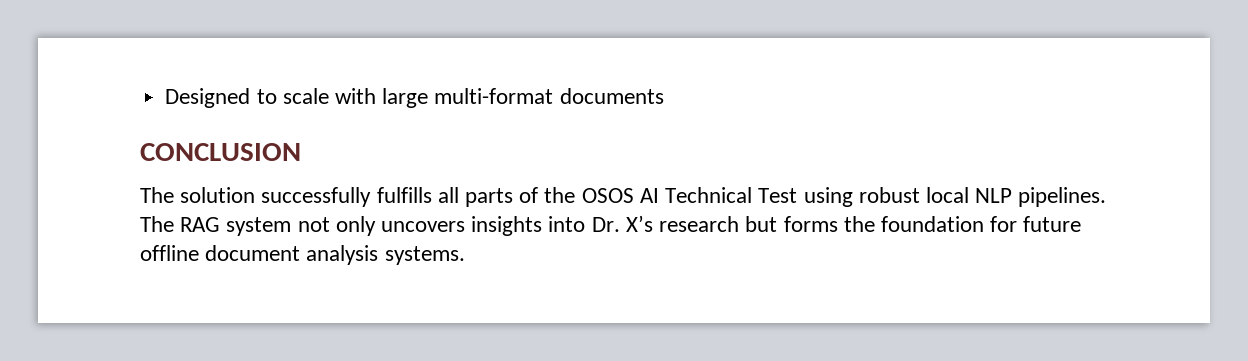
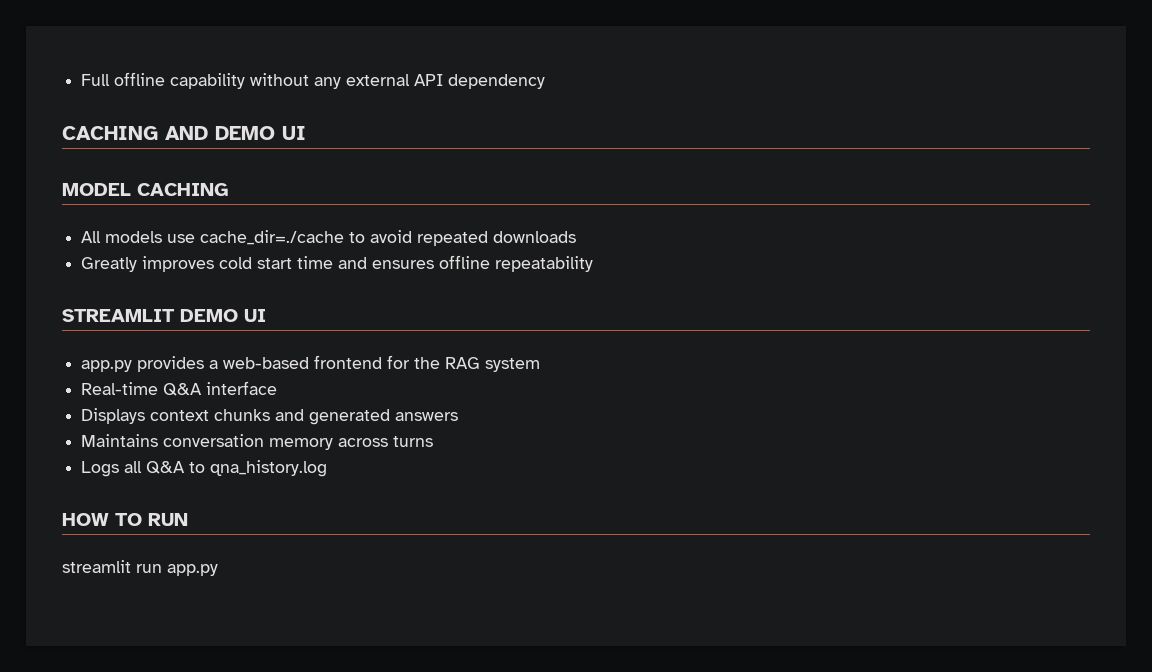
- Designed to scale with large multi-format documents
- CONCLUSION
- The solution successfully fulfills all parts of the OSOS AI Technical Test using robust local NLP pipelines. The RAG system not only uncovers insights into Dr. X’s research but forms the foundation for future offline document analysis systems.
+ Full offline capability without any external API dependency
+ CACHING AND DEMO UI
+ MODEL CACHING
+ All models use cache_dir=./cache to avoid repeated downloads
+ Greatly improves cold start time and ensures offline repeatability
+ STREAMLIT DEMO UI
+ app.py provides a web-based frontend for the RAG system
+ Real-time Q&A interface
+ Displays context chunks and generated answers
+ Maintains conversation memory across turns
+ Logs all Q&A to qna_history.log
+ HOW TO RUN
+ streamlit run app.py

